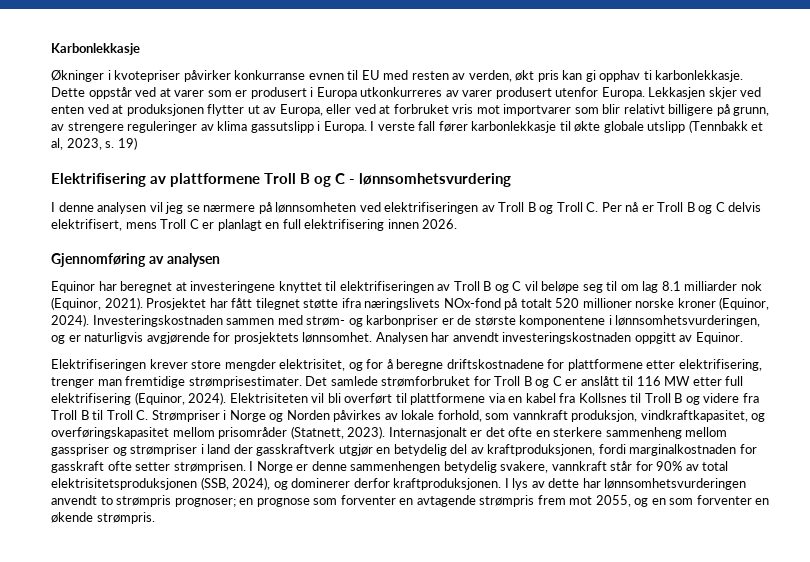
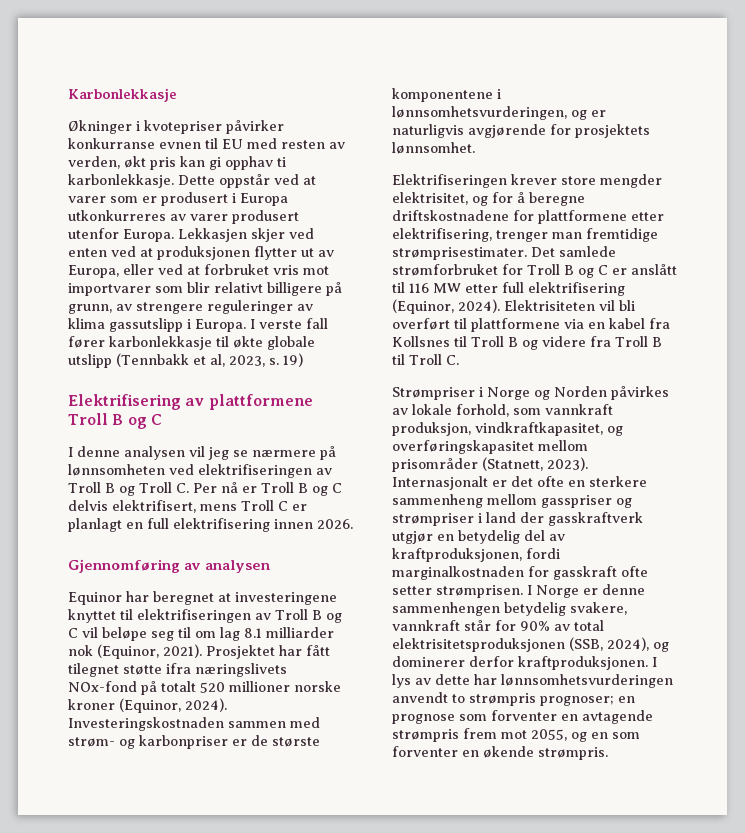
- Elektrifisering av plattformene Troll B og C - lønnsomhetsvurdering
+ Elektrifisering av plattformene Troll B og C
- Analysen har anvendt investeringskostnaden oppgitt av Equinor.
- Elektrisiteten vil bli overført til plattformene via en kabel fra Kollsnes til Troll B og videre fra Troll B til Troll C. Strømpriser i Norge og Norden påvirkes av lokale forhold, som vannkraft produksjon, vindkraftkapasitet, og overføringskapasitet mellom prisområder (Statnett, 2023).
+ Elektrisiteten vil bli overført til plattformene via en kabel fra Kollsnes til Troll B og videre fra Troll B til Troll C.
+ Strømpriser i Norge og Norden påvirkes av lokale forhold, som vannkraft produksjon, vindkraftkapasitet, og overføringskapasitet mellom prisområder (Statnett, 2023).

